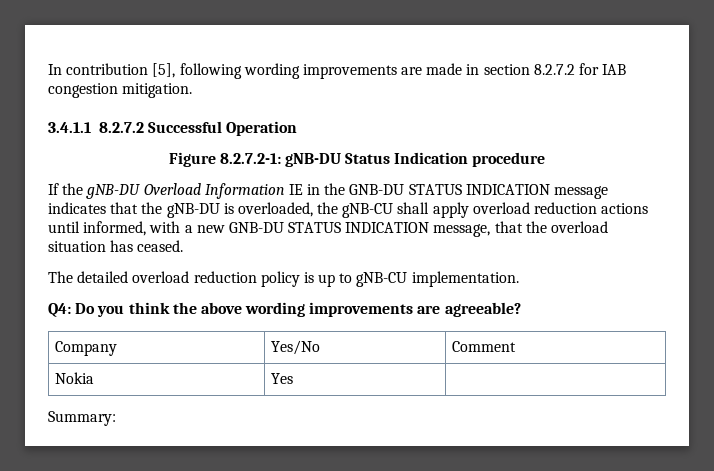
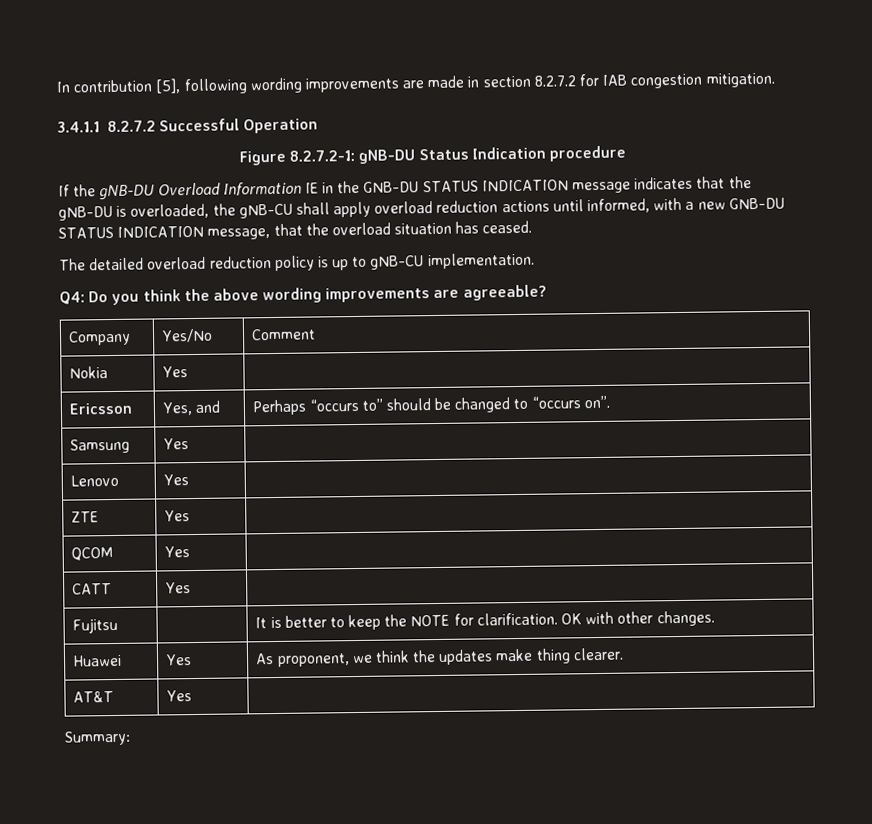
+ Ericsson | Yes, and | Perhaps “occurs to” should be changed to “occurs on”.
+ Samsung | Yes |
+ Lenovo | Yes |
+ ZTE | Yes |
+ QCOM | Yes |
+ CATT | Yes |
+ Fujitsu | | It is better to keep the NOTE for clarification. OK with other changes.
+ Huawei | Yes | As proponent, we think the updates make thing clearer.
+ AT&T | Yes |

